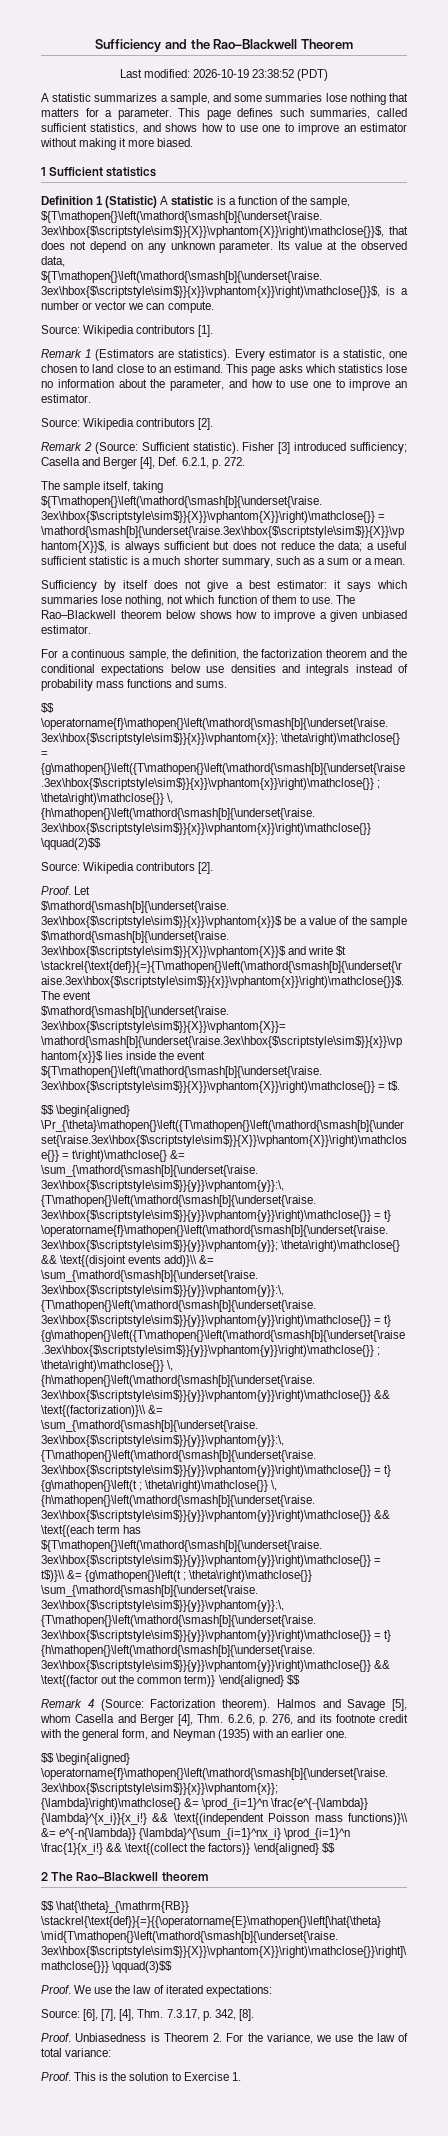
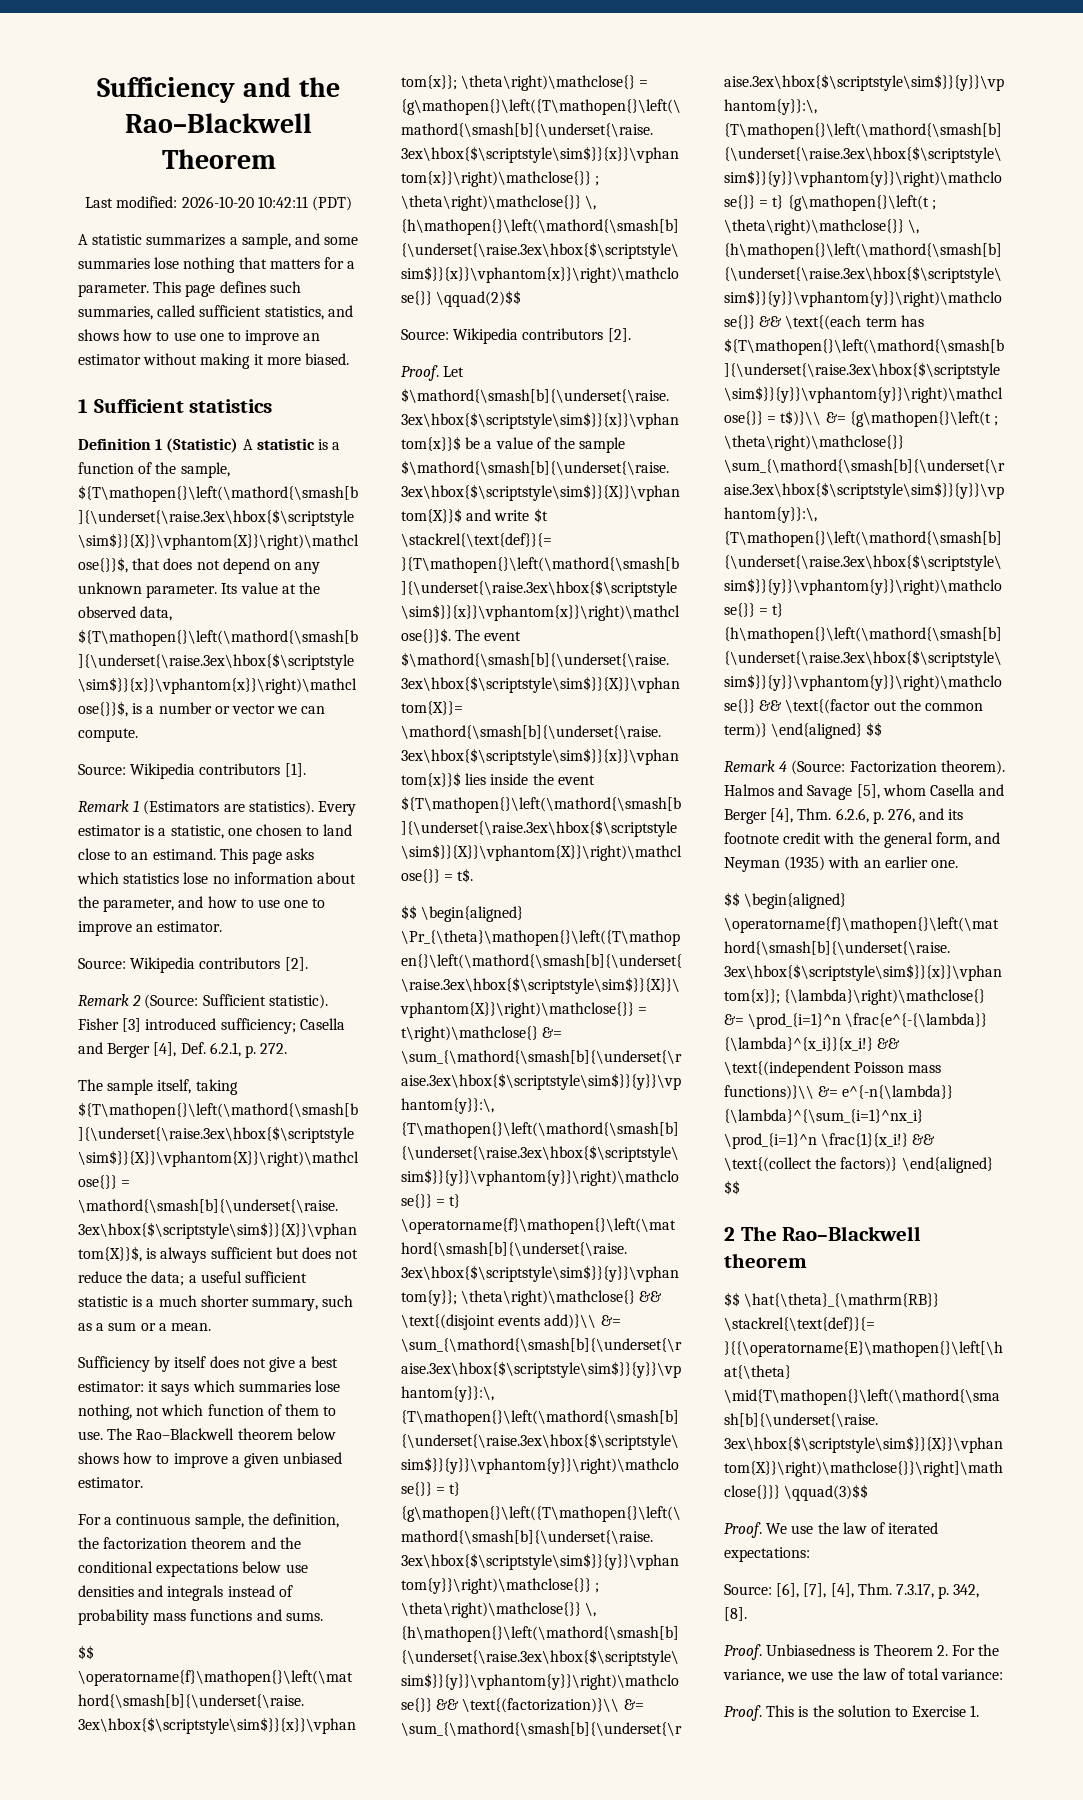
- Last modified: 2026-10-19 23:38:52 (PDT)
+ Last modified: 2026-10-20 10:42:11 (PDT)

